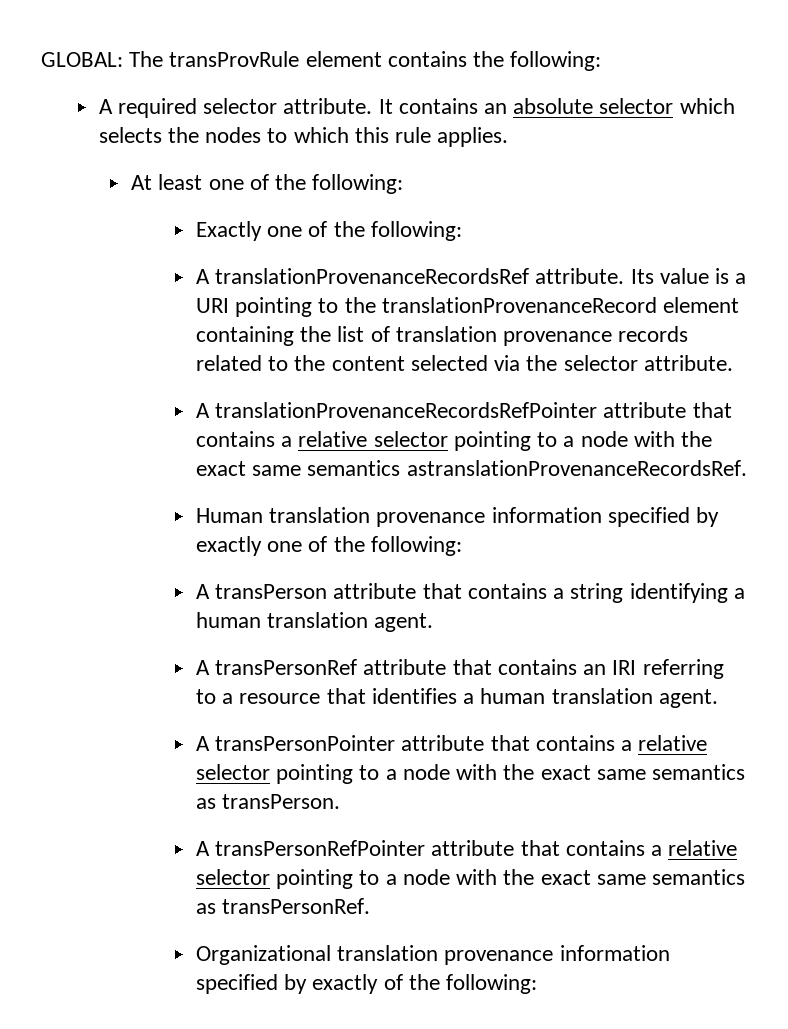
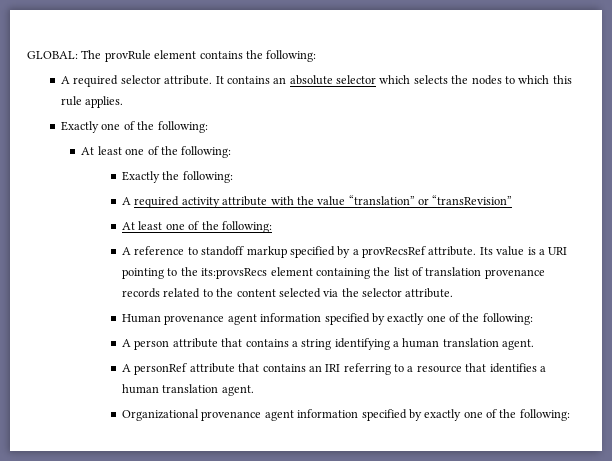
- GLOBAL: The transProvRule element contains the following:
+ GLOBAL: The provRule element contains the following:
+ Exactly one of the following:
- Exactly one of the following:
- A translationProvenanceRecordsRef attribute.
+ Exactly the following:
+ A required activity attribute with the value “translation” or “transRevision”
+ At least one of the following:
+ A reference to standoff markup specified by a provRecsRef attribute.
- Its value is a URI pointing to the translationProvenanceRecord element containing the list of translation provenance records related to the content selected via the selector attribute.
+ Its value is a URI pointing to the its:provsRecs element containing the list of translation provenance records related to the content selected via the selector attribute.
- A translationProvenanceRecordsRefPointer attribute that contains a relative selector pointing to a node with the exact same semantics astranslationProvenanceRecordsRef.
- Human translation provenance information specified by exactly one of the following:
+ Human provenance agent information specified by exactly one of the following:
- A transPerson attribute that contains a string identifying a human translation agent.
+ A person attribute that contains a string identifying a human translation agent.
- A transPersonRef attribute that contains an IRI referring to a resource that identifies a human translation agent.
+ A personRef attribute that contains an IRI referring to a resource that identifies a human translation agent.
- A transPersonPointer attribute that contains a relative selector pointing to a node with the exact same semantics as transPerson.
- A transPersonRefPointer attribute that contains a relative selector pointing to a node with the exact same semantics as transPersonRef.
- Organizational translation provenance information specified by exactly of the following:
+ Organizational provenance agent information specified by exactly one of the following:

